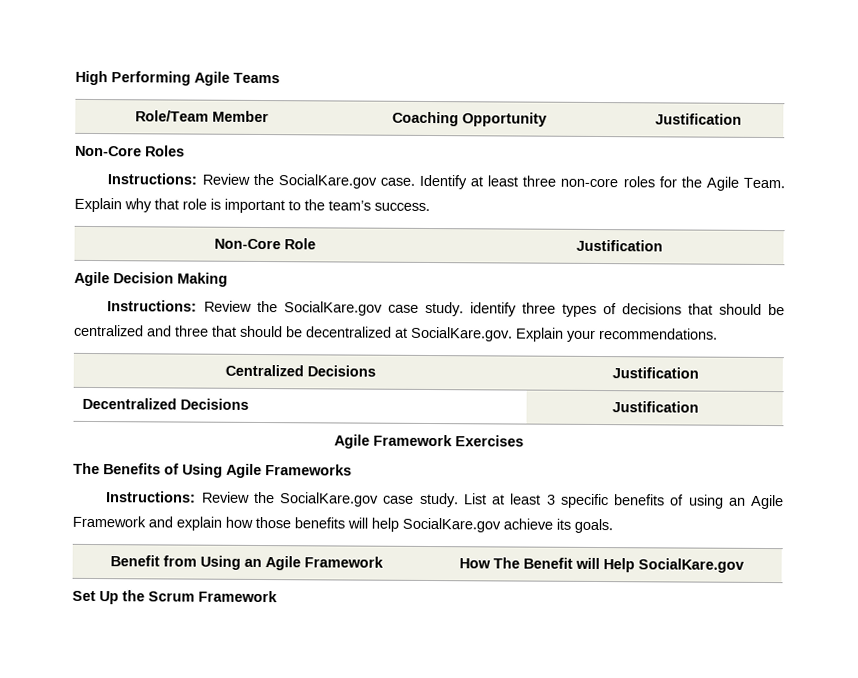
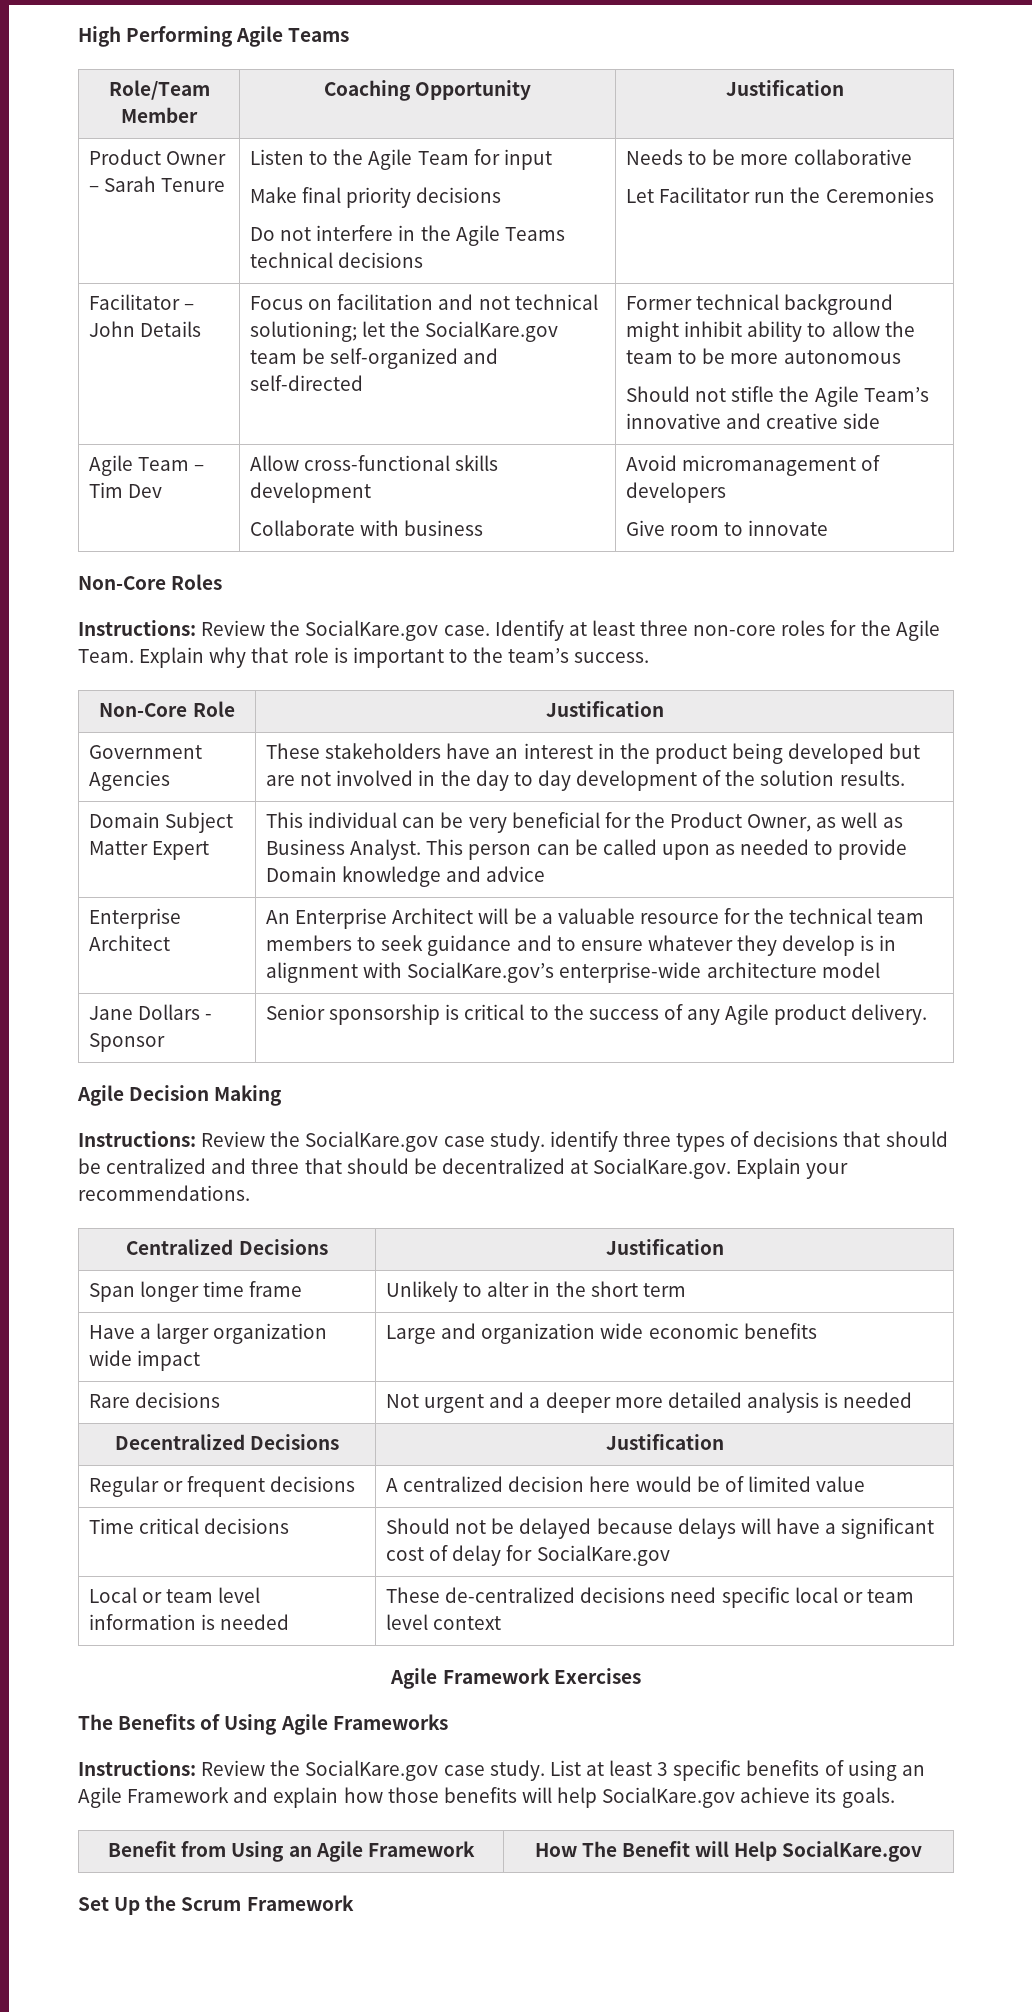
+ Product Owner – Sarah Tenure | Listen to the Agile Team for input
+ Make final priority decisions
+ Do not interfere in the Agile Teams technical decisions | Needs to be more collaborative
+ Let Facilitator run the Ceremonies
+ Facilitator – John Details | Focus on facilitation and not technical solutioning; let the SocialKare.gov team be self-organized and self-directed | Former technical background might inhibit ability to allow the team to be more autonomous
+ Should not stifle the Agile Team’s innovative and creative side
+ Agile Team – Tim Dev | Allow cross-functional skills development
+ Collaborate with business | Avoid micromanagement of developers
+ Give room to innovate
+ Government Agencies | These stakeholders have an interest in the product being developed but are not involved in the day to day development of the solution results.
+ Domain Subject Matter Expert | This individual can be very beneficial for the Product Owner, as well as Business Analyst. This person can be called upon as needed to provide Domain knowledge and advice
+ Enterprise Architect | An Enterprise Architect will be a valuable resource for the technical team members to seek guidance and to ensure whatever they develop is in alignment with SocialKare.gov’s enterprise-wide architecture model
+ Jane Dollars - Sponsor | Senior sponsorship is critical to the success of any Agile product delivery.
+ Span longer time frame | Unlikely to alter in the short term
+ Have a larger organization wide impact | Large and organization wide economic benefits
+ Rare decisions | Not urgent and a deeper more detailed analysis is needed
  Decentralized Decisions | Justification
+ Regular or frequent decisions | A centralized decision here would be of limited value
+ Time critical decisions | Should not be delayed because delays will have a significant cost of delay for SocialKare.gov
+ Local or team level information is needed | These de-centralized decisions need specific local or team level context

